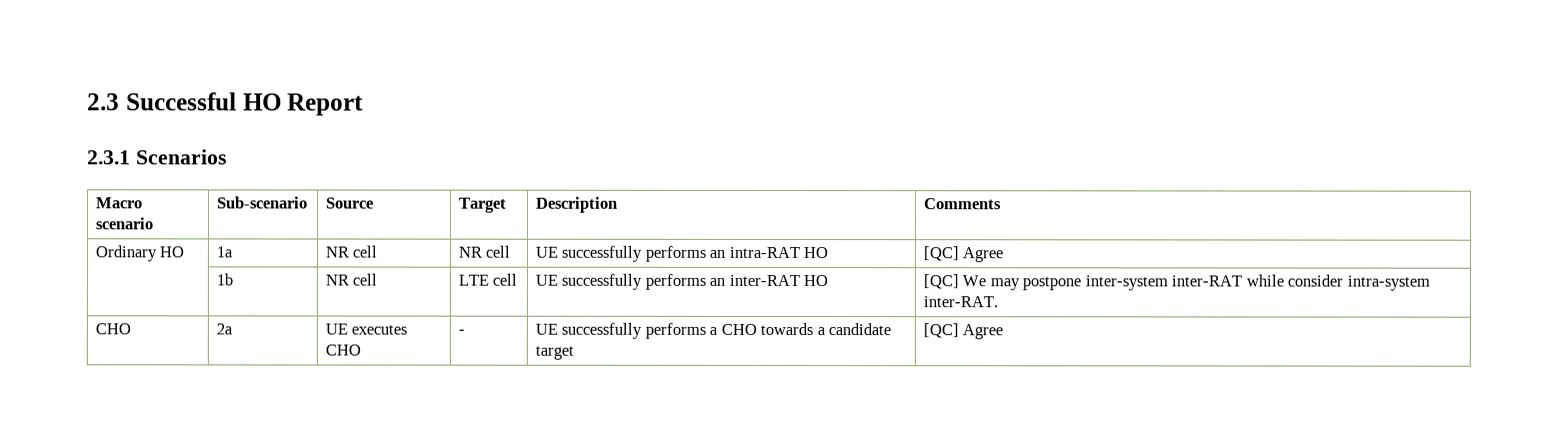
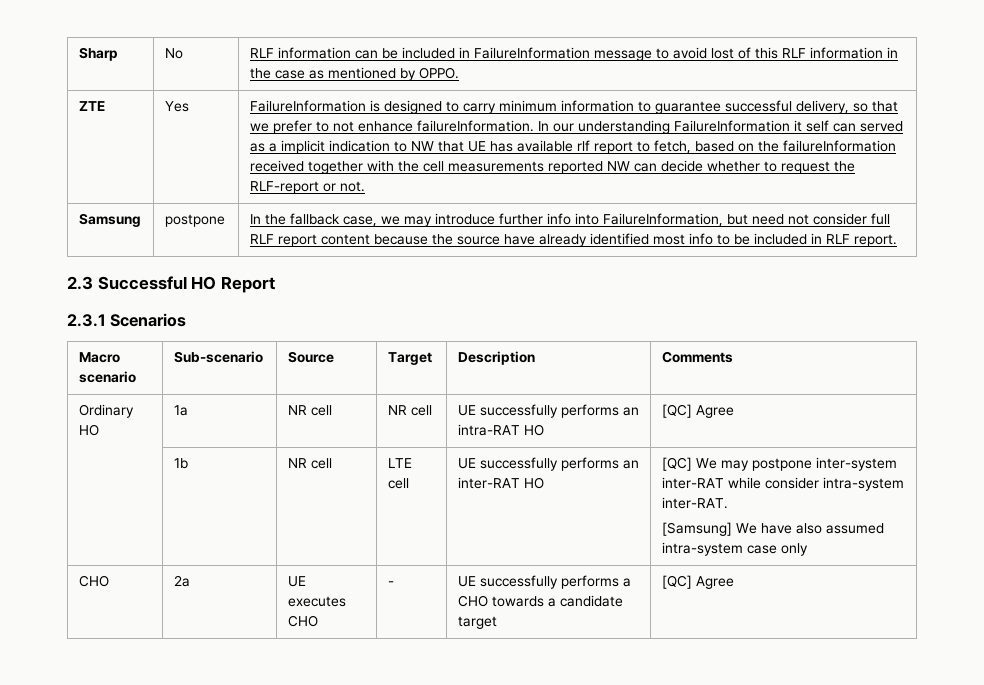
+ Sharp | No | RLF information can be included in FailureInformation message to avoid lost of this RLF information in the case as mentioned by OPPO.
+ ZTE | Yes | FailureInformation is designed to carry minimum information to guarantee successful delivery, so that we prefer to not enhance failureInformation. In our understanding FailureInformation it self can served as a implicit indication to NW that UE has available rlf report to fetch, based on the failureInformation received together with the cell measurements reported NW can decide whether to request the RLF-report or not.
+ Samsung | postpone | In the fallback case, we may introduce further info into FailureInformation, but need not consider full RLF report content because the source have already identified most info to be included in RLF report.
  | 1b | NR cell | LTE cell | UE successfully performs an inter-RAT HO | [QC] We may postpone inter-system inter-RAT while consider intra-system inter-RAT.
+ [Samsung] We have also assumed intra-system case only

